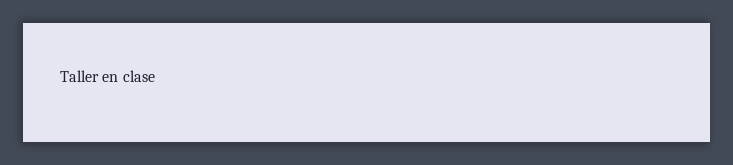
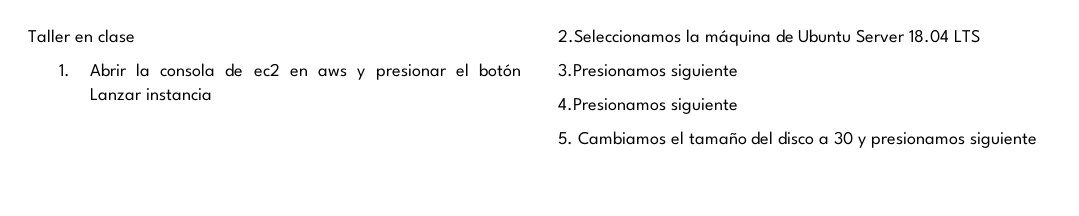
+ 1. Abrir la consola de ec2 en aws y presionar el botón Lanzar instancia
+ 2.Seleccionamos la máquina de Ubuntu Server 18.04 LTS
+ 3.Presionamos siguiente
+ 4.Presionamos siguiente
+ 5. Cambiamos el tamaño del disco a 30 y presionamos siguiente

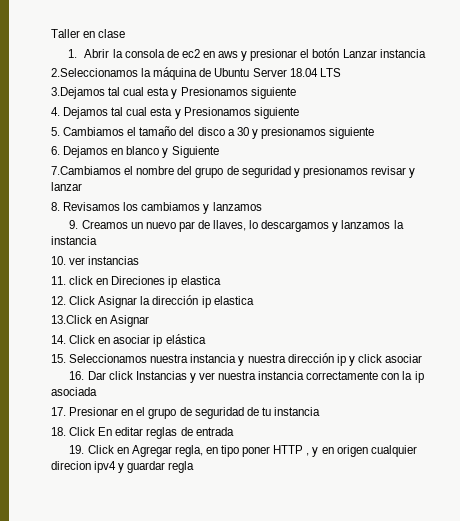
- 3.Presionamos siguiente
- 4.Presionamos siguiente
+ 3.Dejamos tal cual esta y Presionamos siguiente
+ 4. Dejamos tal cual esta y Presionamos siguiente
+ 6. Dejamos en blanco y Siguiente
+ 7.Cambiamos el nombre del grupo de seguridad y presionamos revisar y lanzar
+ 8. Revisamos los cambiamos y lanzamos
+ 9. Creamos un nuevo par de llaves, lo descargamos y lanzamos la instancia
+ 10. ver instancias
+ 11. click en Direciones ip elastica
+ 12. Click Asignar la dirección ip elastica
+ 13.Click en Asignar
+ 14. Click en asociar ip elástica
+ 15. Seleccionamos nuestra instancia y nuestra dirección ip y click asociar
+ 16. Dar click Instancias y ver nuestra instancia correctamente con la ip asociada
+ 17. Presionar en el grupo de seguridad de tu instancia
+ 18. Click En editar reglas de entrada
+ 19. Click en Agregar regla, en tipo poner HTTP , y en origen cualquier direcion ipv4 y guardar regla

